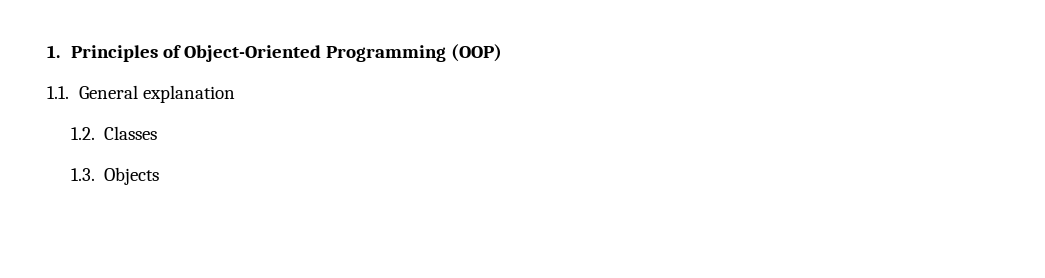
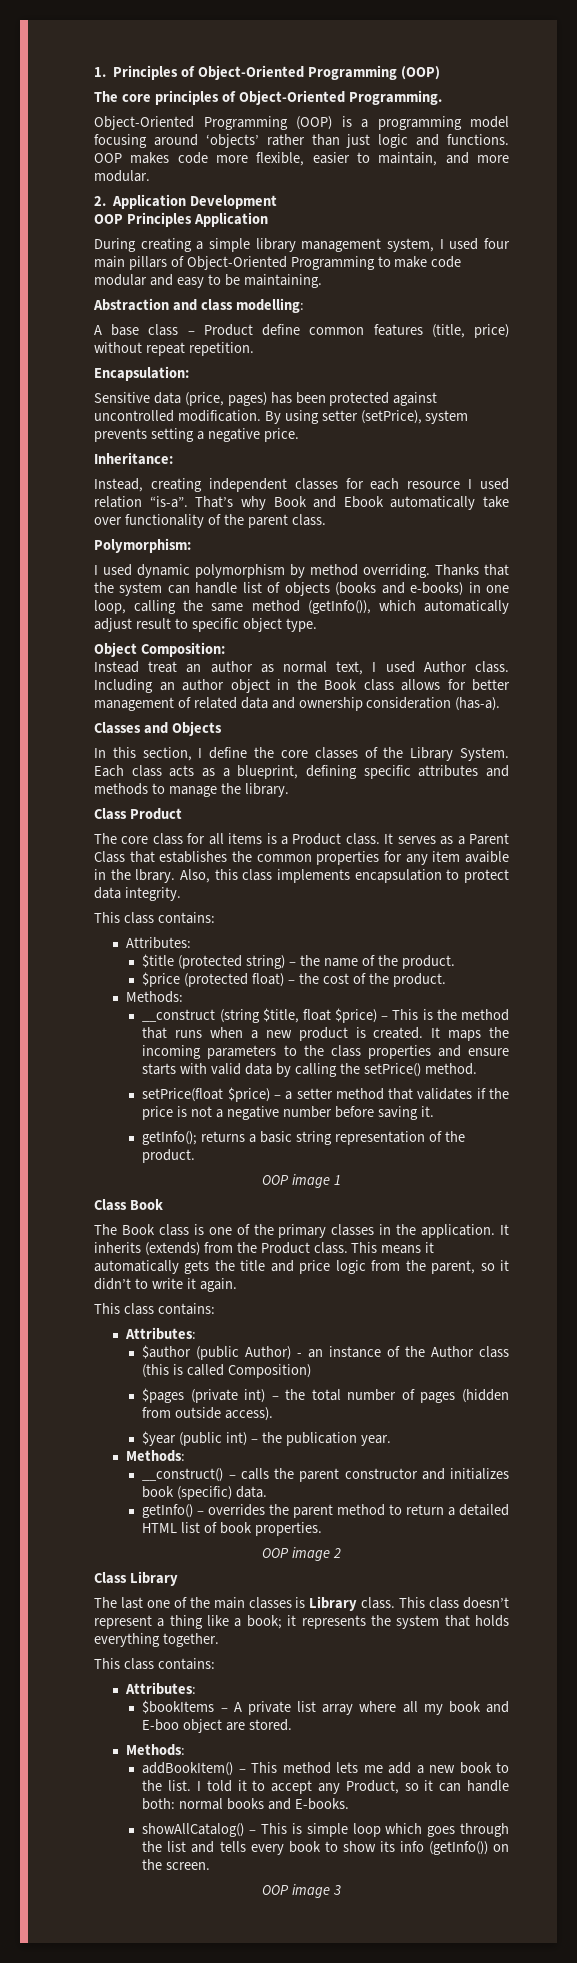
- 1.1. General explanation
- 1.2. Classes
- 1.3. Objects
+ The core principles of Object-Oriented Programming.
+ Object-Oriented Programming (OOP) is a programming model focusing around ‘objects’ rather than just logic and functions. OOP makes code more flexible, easier to maintain, and more modular.
+ 2. Application Development
+ OOP Principles Application
+ During creating a simple library management system, I used four main pillars of Object-Oriented Programming to make code modular and easy to be maintaining.
+ Abstraction and class modelling:
+ A base class – Product define common features (title, price) without repeat repetition.
+ Encapsulation:
+ Sensitive data (price, pages) has been protected against uncontrolled modification. By using setter (setPrice), system prevents setting a negative price.
+ Inheritance:
+ Instead, creating independent classes for each resource I used relation “is-a”. That’s why Book and Ebook automatically take over functionality of the parent class.
+ Polymorphism:
+ I used dynamic polymorphism by method overriding. Thanks that the system can handle list of objects (books and e-books) in one loop, calling the same method (getInfo()), which automatically adjust result to specific object type.
+ Object Composition:
+ Instead treat an author as normal text, I used Author class. Including an author object in the Book class allows for better management of related data and ownership consideration (has-a).
+ Classes and Objects
+ In this section, I define the core classes of the Library System. Each class acts as a blueprint, defining specific attributes and methods to manage the library.
+ Class Product
+ The core class for all items is a Product class. It serves as a Parent Class that establishes the common properties for any item avaible in the lbrary. Also, this class implements encapsulation to protect data integrity.
+ This class contains:
+ Attributes:
+ $title (protected string) – the name of the product.
+ $price (protected float) – the cost of the product.
+ Methods:
+ __construct (string $title, float $price) – This is the method that runs when a new product is created. It maps the incoming parameters to the class properties and ensure starts with valid data by calling the setPrice() method.
+ setPrice(float $price) – a setter method that validates if the price is not a negative number before saving it.
+ getInfo(); returns a basic string representation of the product.
+ OOP image 1
+ Class Book
+ The Book class is one of the primary classes in the application. It inherits (extends) from the Product class. This means it automatically gets the title and price logic from the parent, so it didn’t to write it again.
+ This class contains:
+ Attributes:
+ $author (public Author) - an instance of the Author class (this is called Composition)
+ $pages (private int) – the total number of pages (hidden from outside access).
+ $year (public int) – the publication year.
+ Methods:
+ __construct() – calls the parent constructor and initializes book (specific) data.
+ getInfo() – overrides the parent method to return a detailed HTML list of book properties.
+ OOP image 2
+ Class Library
+ The last one of the main classes is Library class. This class doesn’t represent a thing like a book; it represents the system that holds everything together.
+ This class contains:
+ Attributes:
+ $bookItems – A private list array where all my book and E-boo object are stored.
+ Methods:
+ addBookItem() – This method lets me add a new book to the list. I told it to accept any Product, so it can handle both: normal books and E-books.
+ showAllCatalog() – This is simple loop which goes through the list and tells every book to show its info (getInfo()) on the screen.
+ OOP image 3

